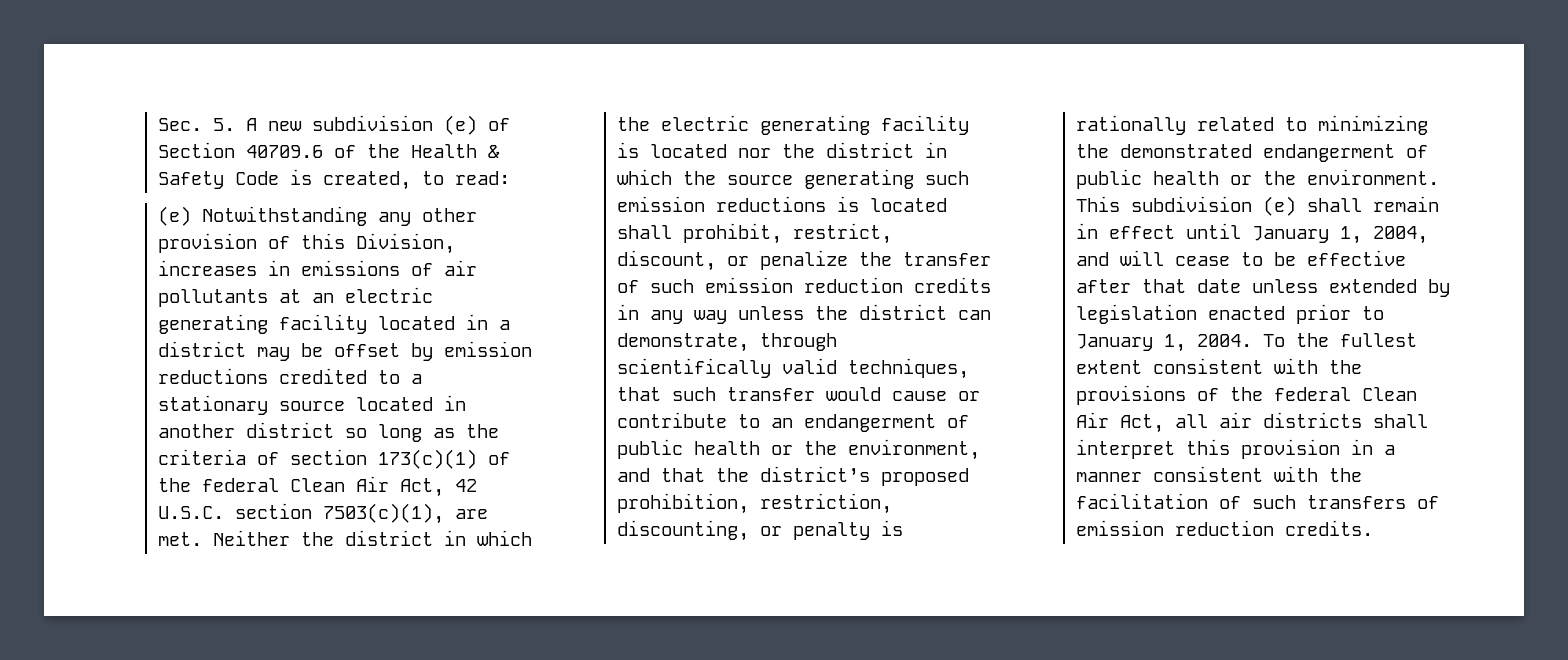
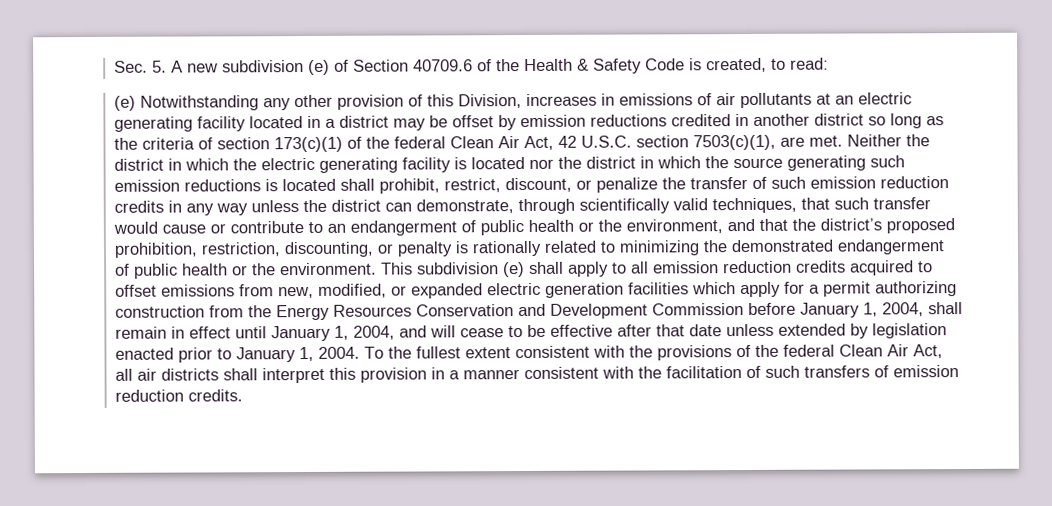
- (e) Notwithstanding any other provision of this Division, increases in emissions of air pollutants at an electric generating facility located in a district may be offset by emission reductions credited to a stationary source located in another district so long as the criteria of section 173(c)(1) of the federal Clean Air Act, 42 U.S.C. section 7503(c)(1), are met.
+ (e) Notwithstanding any other provision of this Division, increases in emissions of air pollutants at an electric generating facility located in a district may be offset by emission reductions credited in another district so long as the criteria of section 173(c)(1) of the federal Clean Air Act, 42 U.S.C. section 7503(c)(1), are met.
- This subdivision (e) shall remain in effect until January 1, 2004, and will cease to be effective after that date unless extended by legislation enacted prior to January 1, 2004.
+ This subdivision (e) shall apply to all emission reduction credits acquired to offset emissions from new, modified, or expanded electric generation facilities which apply for a permit authorizing construction from the Energy Resources Conservation and Development Commission before January 1, 2004, shall remain in effect until January 1, 2004, and will cease to be effective after that date unless extended by legislation enacted prior to January 1, 2004.

